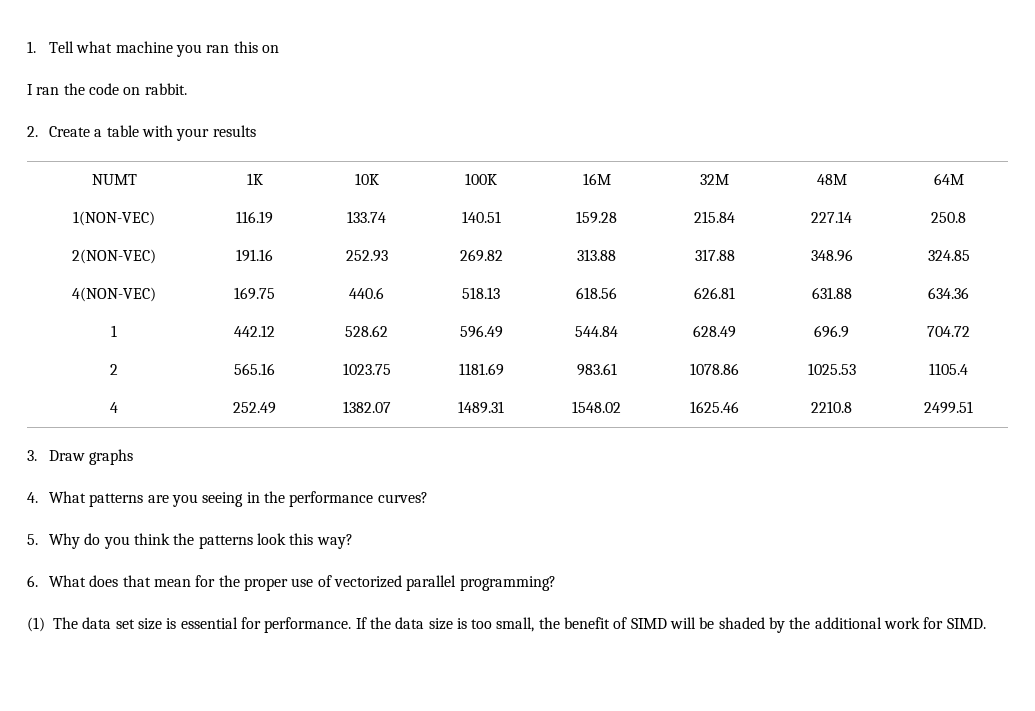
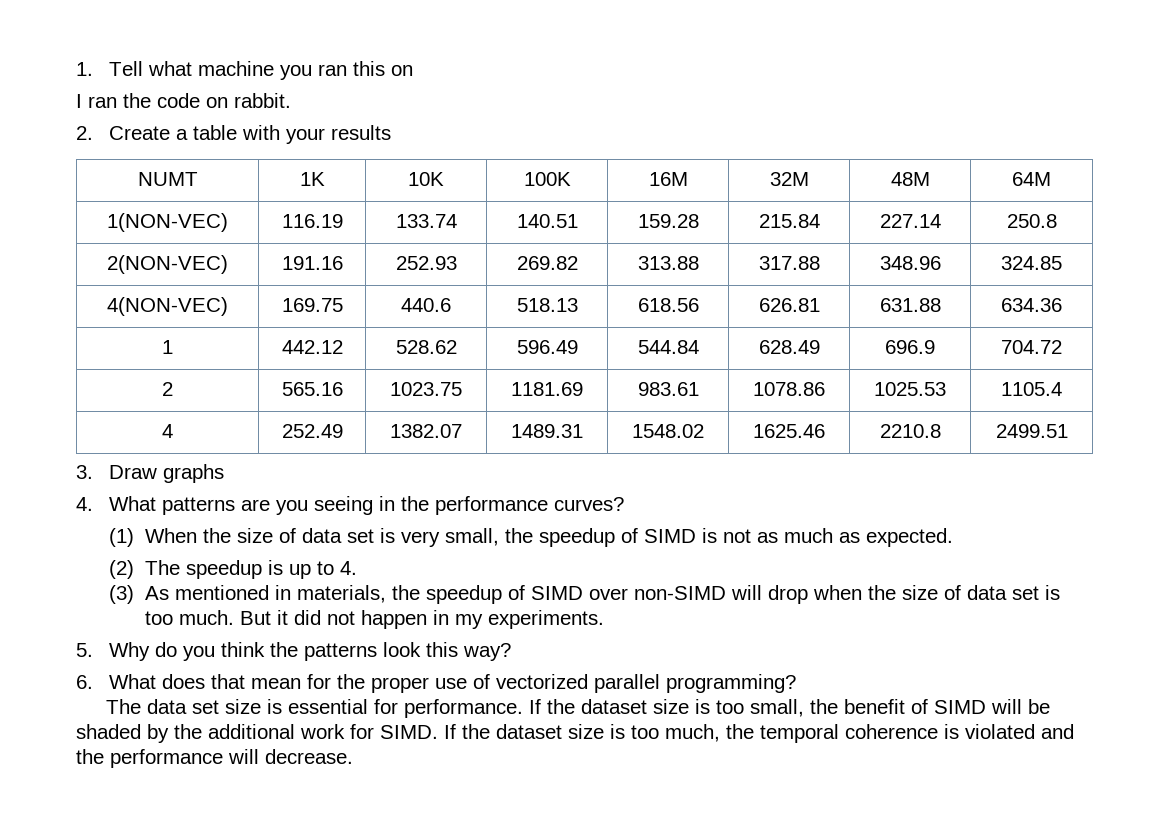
+ (1) When the size of data set is very small, the speedup of SIMD is not as much as expected.
+ (2) The speedup is up to 4.
+ (3) As mentioned in materials, the speedup of SIMD over non-SIMD will drop when the size of data set is too much. But it did not happen in my experiments.
- (1) The data set size is essential for performance.
+ The data set size is essential for performance.
- If the data size is too small, the benefit of SIMD will be shaded by the additional work for SIMD.
+ If the dataset size is too small, the benefit of SIMD will be shaded by the additional work for SIMD.
+ If the dataset size is too much, the temporal coherence is violated and the performance will decrease.

